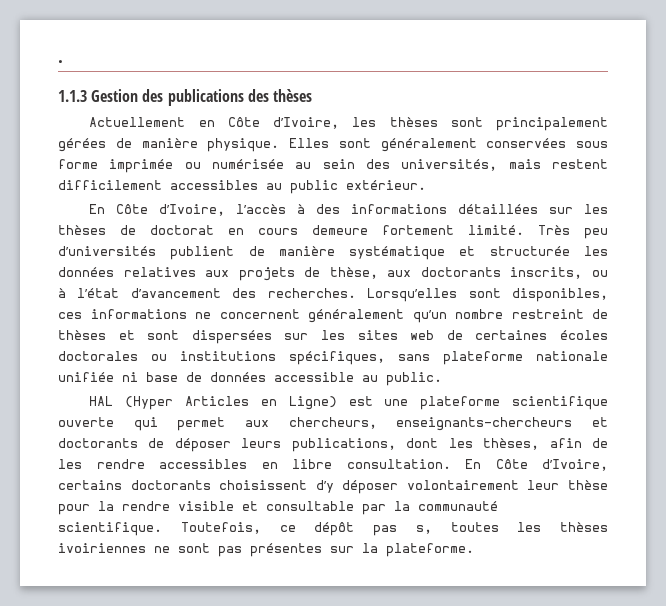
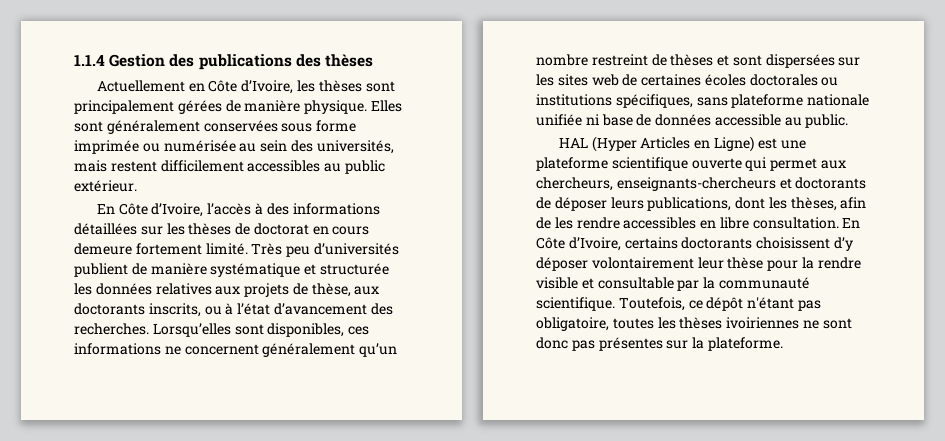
- .
- 1.1.3 Gestion des publications des thèses
+ 1.1.4 Gestion des publications des thèses
- Toutefois, ce dépôt pas s, toutes les thèses ivoiriennes ne sont pas présentes sur la plateforme.
+ Toutefois, ce dépôt n'étant pas obligatoire, toutes les thèses ivoiriennes ne sont donc pas présentes sur la plateforme.

